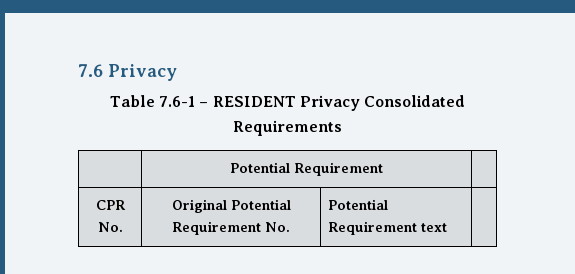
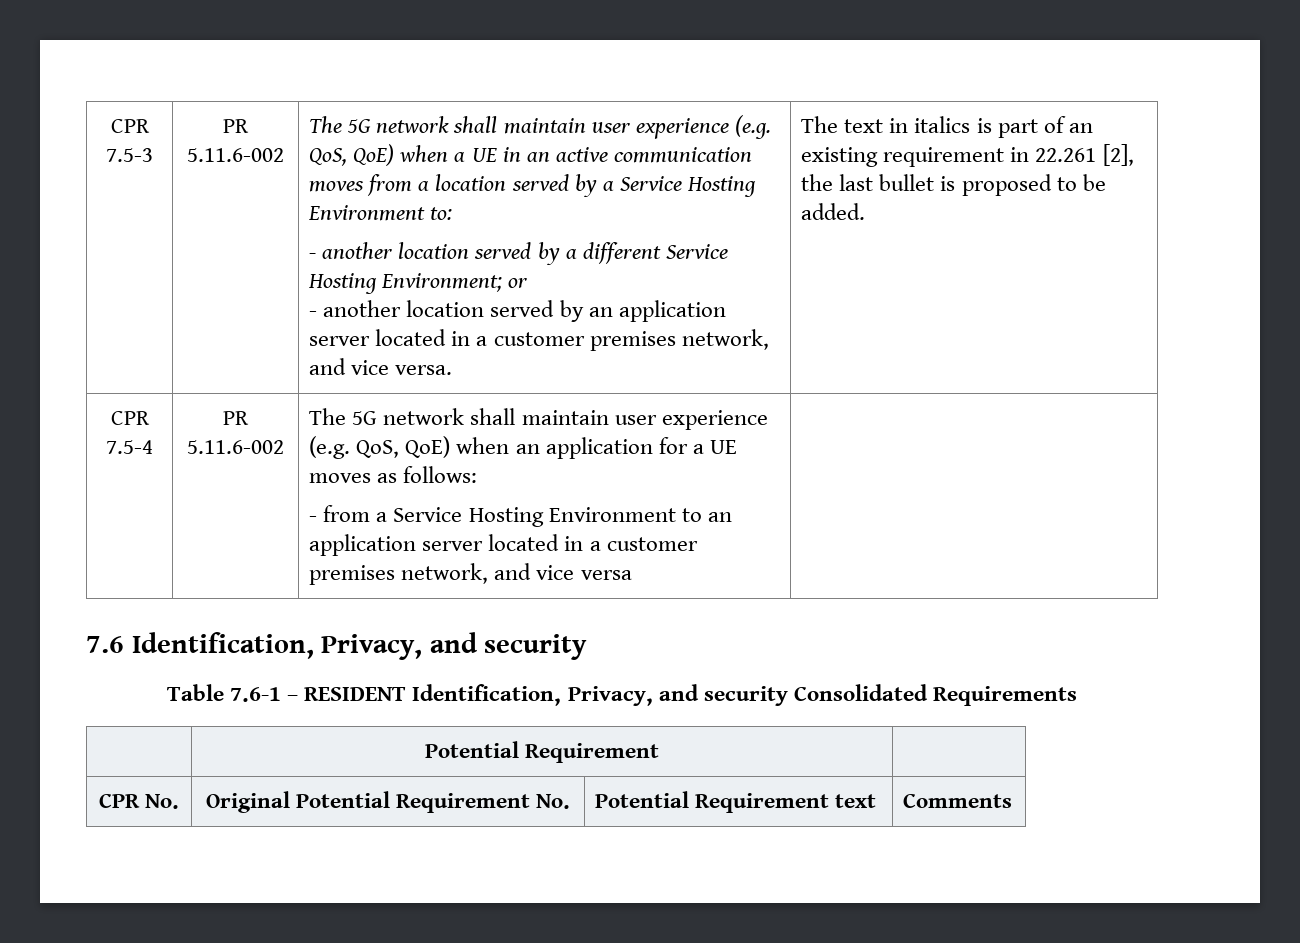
- 7.6 Privacy
+ CPR 7.5-3 | PR 5.11.6-002 | The 5G network shall maintain user experience (e.g. QoS, QoE) when a UE in an active communication moves from a location served by a Service Hosting Environment to:
+ - another location served by a different Service Hosting Environment; or
+ - another location served by an application server located in a customer premises network, and vice versa. | The text in italics is part of an existing requirement in 22.261 [2], the last bullet is proposed to be added.
+ CPR 7.5-4 | PR 5.11.6-002 | The 5G network shall maintain user experience (e.g. QoS, QoE) when an application for a UE moves as follows:
+ - from a Service Hosting Environment to an application server located in a customer premises network, and vice versa |
+ 7.6 Identification, Privacy, and security
- Table 7.6-1 – RESIDENT Privacy Consolidated Requirements
+ Table 7.6-1 – RESIDENT Identification, Privacy, and security Consolidated Requirements
- CPR No. | Original Potential Requirement No. | Potential Requirement text |
+ CPR No. | Original Potential Requirement No. | Potential Requirement text | Comments

